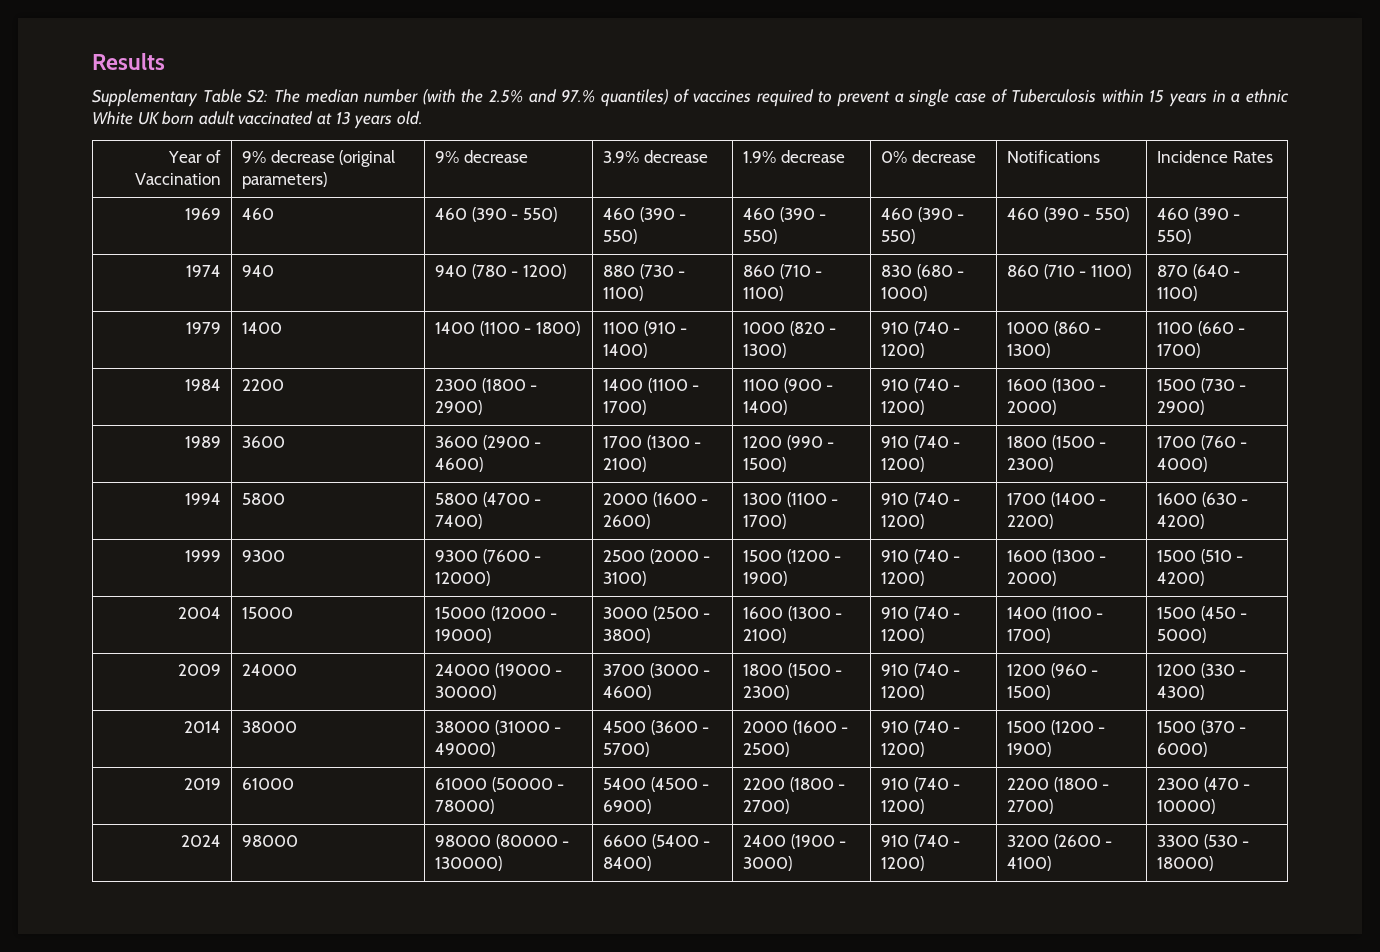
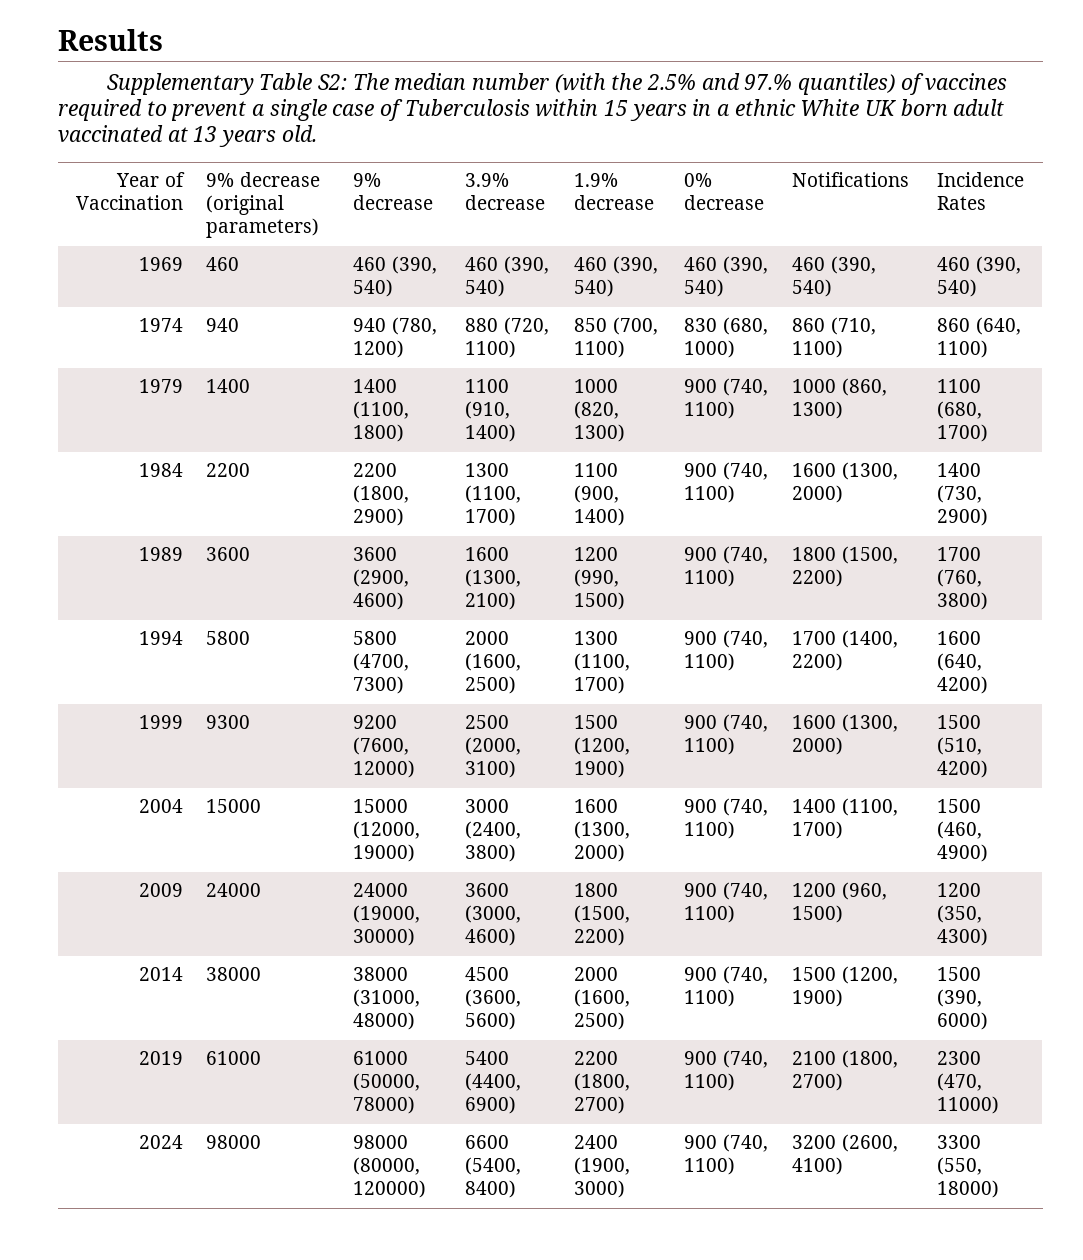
- 1969 | 460 | 460 (390 - 550) | 460 (390 - 550) | 460 (390 - 550) | 460 (390 - 550) | 460 (390 - 550) | 460 (390 - 550)
+ 1969 | 460 | 460 (390, 540) | 460 (390, 540) | 460 (390, 540) | 460 (390, 540) | 460 (390, 540) | 460 (390, 540)
- 1974 | 940 | 940 (780 - 1200) | 880 (730 - 1100) | 860 (710 - 1100) | 830 (680 - 1000) | 860 (710 - 1100) | 870 (640 - 1100)
+ 1974 | 940 | 940 (780, 1200) | 880 (720, 1100) | 850 (700, 1100) | 830 (680, 1000) | 860 (710, 1100) | 860 (640, 1100)
- 1979 | 1400 | 1400 (1100 - 1800) | 1100 (910 - 1400) | 1000 (820 - 1300) | 910 (740 - 1200) | 1000 (860 - 1300) | 1100 (660 - 1700)
+ 1979 | 1400 | 1400 (1100, 1800) | 1100 (910, 1400) | 1000 (820, 1300) | 900 (740, 1100) | 1000 (860, 1300) | 1100 (680, 1700)
- 1984 | 2200 | 2300 (1800 - 2900) | 1400 (1100 - 1700) | 1100 (900 - 1400) | 910 (740 - 1200) | 1600 (1300 - 2000) | 1500 (730 - 2900)
+ 1984 | 2200 | 2200 (1800, 2900) | 1300 (1100, 1700) | 1100 (900, 1400) | 900 (740, 1100) | 1600 (1300, 2000) | 1400 (730, 2900)
- 1989 | 3600 | 3600 (2900 - 4600) | 1700 (1300 - 2100) | 1200 (990 - 1500) | 910 (740 - 1200) | 1800 (1500 - 2300) | 1700 (760 - 4000)
- 1994 | 5800 | 5800 (4700 - 7400) | 2000 (1600 - 2600) | 1300 (1100 - 1700) | 910 (740 - 1200) | 1700 (1400 - 2200) | 1600 (630 - 4200)
+ 1989 | 3600 | 3600 (2900, 4600) | 1600 (1300, 2100) | 1200 (990, 1500) | 900 (740, 1100) | 1800 (1500, 2200) | 1700 (760, 3800)
+ 1994 | 5800 | 5800 (4700, 7300) | 2000 (1600, 2500) | 1300 (1100, 1700) | 900 (740, 1100) | 1700 (1400, 2200) | 1600 (640, 4200)
- 1999 | 9300 | 9300 (7600 - 12000) | 2500 (2000 - 3100) | 1500 (1200 - 1900) | 910 (740 - 1200) | 1600 (1300 - 2000) | 1500 (510 - 4200)
+ 1999 | 9300 | 9200 (7600, 12000) | 2500 (2000, 3100) | 1500 (1200, 1900) | 900 (740, 1100) | 1600 (1300, 2000) | 1500 (510, 4200)
- 2004 | 15000 | 15000 (12000 - 19000) | 3000 (2500 - 3800) | 1600 (1300 - 2100) | 910 (740 - 1200) | 1400 (1100 - 1700) | 1500 (450 - 5000)
+ 2004 | 15000 | 15000 (12000, 19000) | 3000 (2400, 3800) | 1600 (1300, 2000) | 900 (740, 1100) | 1400 (1100, 1700) | 1500 (460, 4900)
- 2009 | 24000 | 24000 (19000 - 30000) | 3700 (3000 - 4600) | 1800 (1500 - 2300) | 910 (740 - 1200) | 1200 (960 - 1500) | 1200 (330 - 4300)
+ 2009 | 24000 | 24000 (19000, 30000) | 3600 (3000, 4600) | 1800 (1500, 2200) | 900 (740, 1100) | 1200 (960, 1500) | 1200 (350, 4300)
- 2014 | 38000 | 38000 (31000 - 49000) | 4500 (3600 - 5700) | 2000 (1600 - 2500) | 910 (740 - 1200) | 1500 (1200 - 1900) | 1500 (370 - 6000)
+ 2014 | 38000 | 38000 (31000, 48000) | 4500 (3600, 5600) | 2000 (1600, 2500) | 900 (740, 1100) | 1500 (1200, 1900) | 1500 (390, 6000)
- 2019 | 61000 | 61000 (50000 - 78000) | 5400 (4500 - 6900) | 2200 (1800 - 2700) | 910 (740 - 1200) | 2200 (1800 - 2700) | 2300 (470 - 10000)
+ 2019 | 61000 | 61000 (50000, 78000) | 5400 (4400, 6900) | 2200 (1800, 2700) | 900 (740, 1100) | 2100 (1800, 2700) | 2300 (470, 11000)
- 2024 | 98000 | 98000 (80000 - 130000) | 6600 (5400 - 8400) | 2400 (1900 - 3000) | 910 (740 - 1200) | 3200 (2600 - 4100) | 3300 (530 - 18000)
+ 2024 | 98000 | 98000 (80000, 120000) | 6600 (5400, 8400) | 2400 (1900, 3000) | 900 (740, 1100) | 3200 (2600, 4100) | 3300 (550, 18000)

